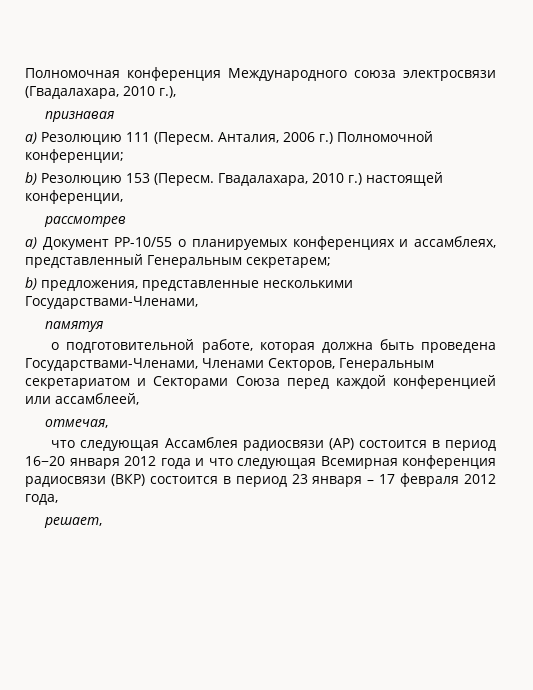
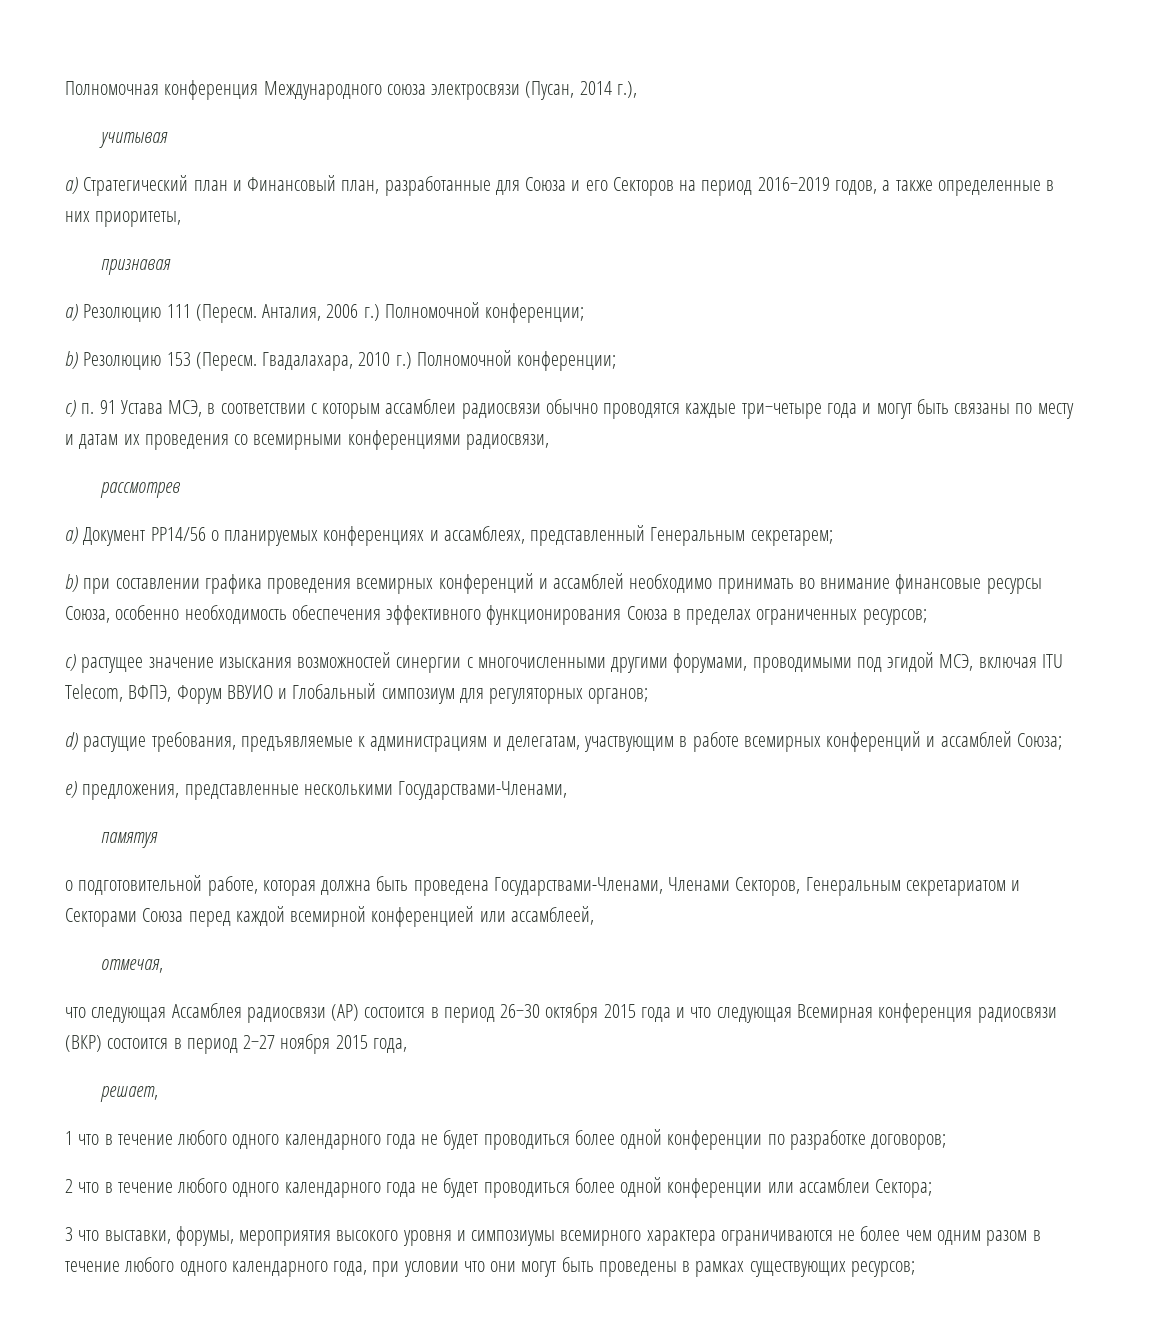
- Полномочная конференция Международного союза электросвязи (Гвадалахара, 2010 г.),
+ Полномочная конференция Международного союза электросвязи (Пусан, 2014 г.),
+ учитывая
+ a) Стратегический план и Финансовый план, разработанные для Союза и его Секторов на период 2016−2019 годов, а также определенные в них приоритеты,
- Гвадалахара, 2010 г.) настоящей конференции,
+ Гвадалахара, 2010 г.) Полномочной конференции;
+ с) п. 91 Устава МСЭ, в соответствии с которым ассамблеи радиосвязи обычно проводятся каждые три−четыре года и могут быть связаны по месту и датам их проведения со всемирными конференциями радиосвязи,
- a) Документ РР-10/55 о планируемых конференциях и ассамблеях, представленный Генеральным секретарем;
+ a) Документ РР14/56 о планируемых конференциях и ассамблеях, представленный Генеральным секретарем;
- b) предложения, представленные несколькими Государствами-Членами,
+ b) при составлении графика проведения всемирных конференций и ассамблей необходимо принимать во внимание финансовые ресурсы Союза, особенно необходимость обеспечения эффективного функционирования Союза в пределах ограниченных ресурсов;
+ c) растущее значение изыскания возможностей синергии с многочисленными другими форумами, проводимыми под эгидой МСЭ, включая ITU Telecom, ВФПЭ, Форум ВВУИО и Глобальный симпозиум для регуляторных органов;
+ d) растущие требования, предъявляемые к администрациям и делегатам, участвующим в работе всемирных конференций и ассамблей Союза;
+ e) предложения, представленные несколькими Государствами-Членами,
- о подготовительной работе, которая должна быть проведена Государствами-Членами, Членами Секторов, Генеральным секретариатом и Секторами Союза перед каждой конференцией или ассамблеей,
+ о подготовительной работе, которая должна быть проведена Государствами-Членами, Членами Секторов, Генеральным секретариатом и Секторами Союза перед каждой всемирной конференцией или ассамблеей,
- что следующая Ассамблея радиосвязи (АР) состоится в период 16−20 января 2012 года и что следующая Всемирная конференция радиосвязи (ВКР) состоится в период 23 января – 17 февраля 2012 года,
+ что следующая Ассамблея радиосвязи (АР) состоится в период 26−30 октября 2015 года и что следующая Всемирная конференция радиосвязи (ВКР) состоится в период 2−27 ноября 2015 года,
  решает,
+ 1 что в течение любого одного календарного года не будет проводиться более одной конференции по разработке договоров;
+ 2 что в течение любого одного календарного года не будет проводиться более одной конференции или ассамблеи Сектора;
+ 3 что выставки, форумы, мероприятия высокого уровня и симпозиумы всемирного характера ограничиваются не более чем одним разом в течение любого одного календарного года, при условии что они могут быть проведены в рамках существующих ресурсов;

